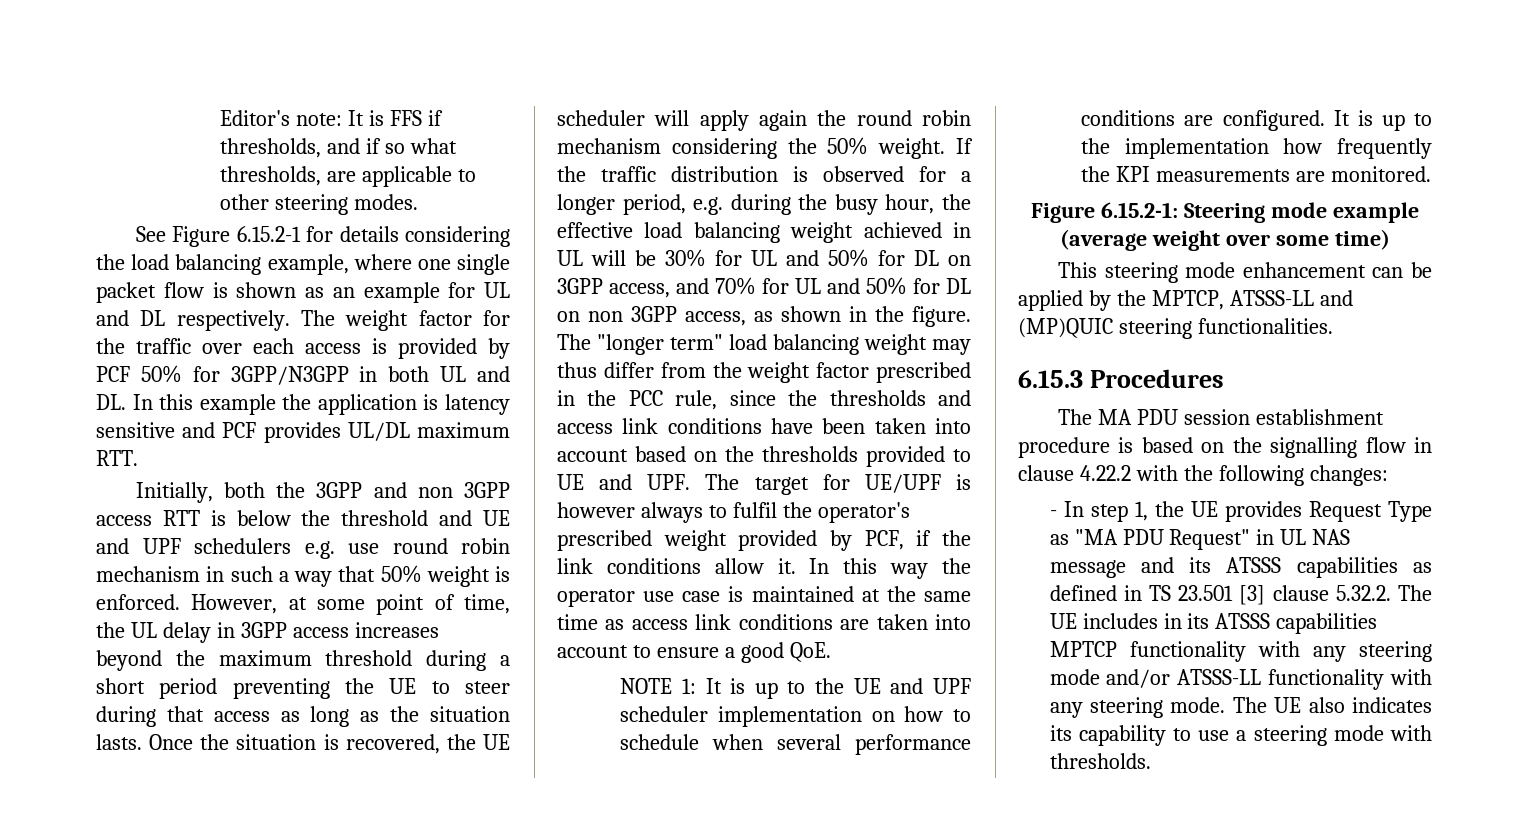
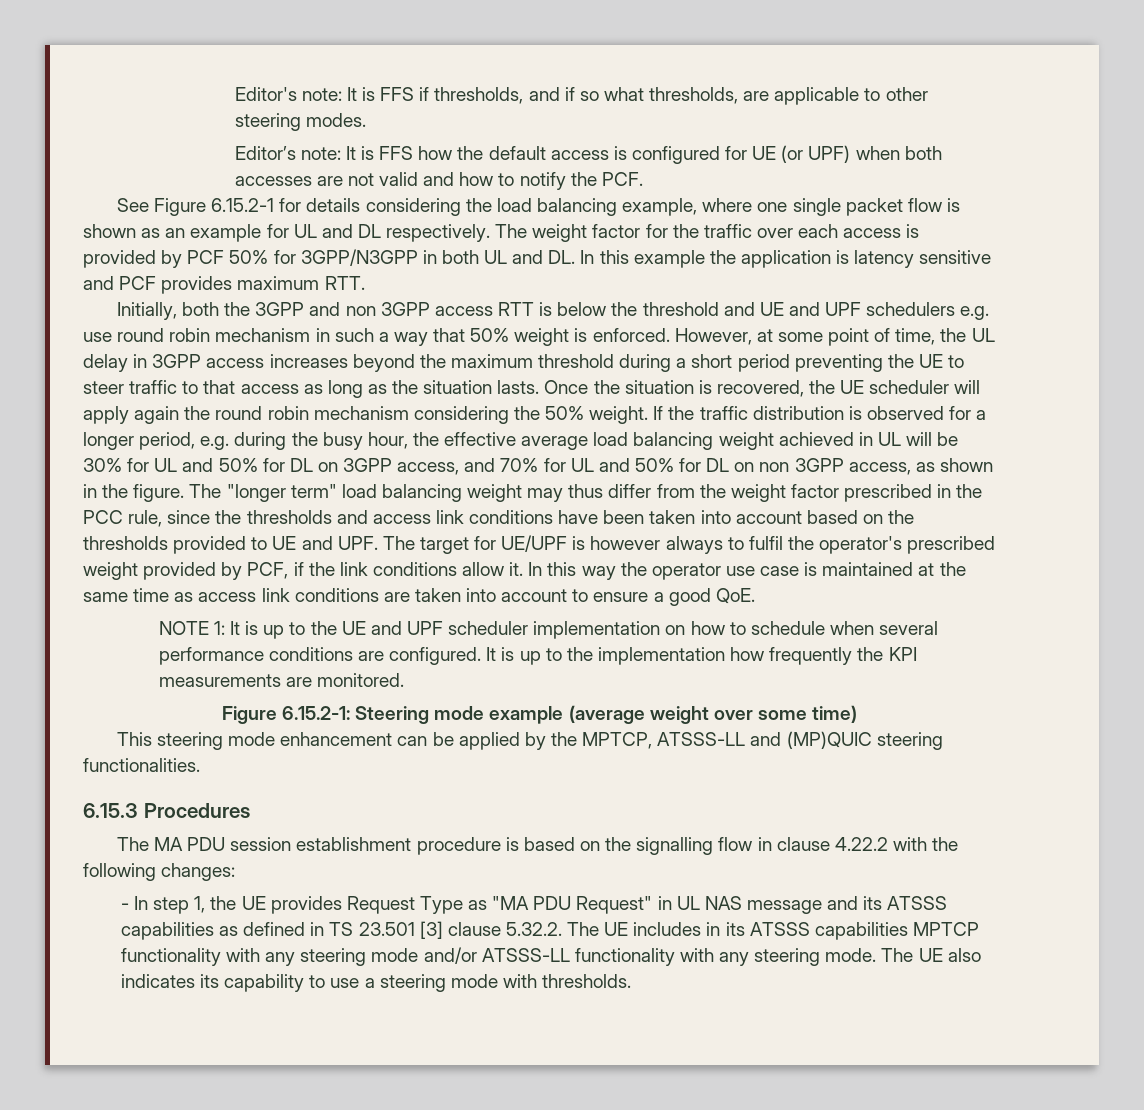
+ Editor’s note: It is FFS how the default access is configured for UE (or UPF) when both accesses are not valid and how to notify the PCF.
- The weight factor for the traffic over each access is provided by PCF 50% for 3GPP/N3GPP in both UL and DL. In this example the application is latency sensitive and PCF provides UL/DL maximum RTT.
+ The weight factor for the traffic over each access is provided by PCF 50% for 3GPP/N3GPP in both UL and DL. In this example the application is latency sensitive and PCF provides maximum RTT.
- However, at some point of time, the UL delay in 3GPP access increases beyond the maximum threshold during a short period preventing the UE to steer during that access as long as the situation lasts.
+ However, at some point of time, the UL delay in 3GPP access increases beyond the maximum threshold during a short period preventing the UE to steer traffic to that access as long as the situation lasts.
- If the traffic distribution is observed for a longer period, e.g. during the busy hour, the effective load balancing weight achieved in UL will be 30% for UL and 50% for DL on 3GPP access, and 70% for UL and 50% for DL on non 3GPP access, as shown in the figure.
+ If the traffic distribution is observed for a longer period, e.g. during the busy hour, the effective average load balancing weight achieved in UL will be 30% for UL and 50% for DL on 3GPP access, and 70% for UL and 50% for DL on non 3GPP access, as shown in the figure.

